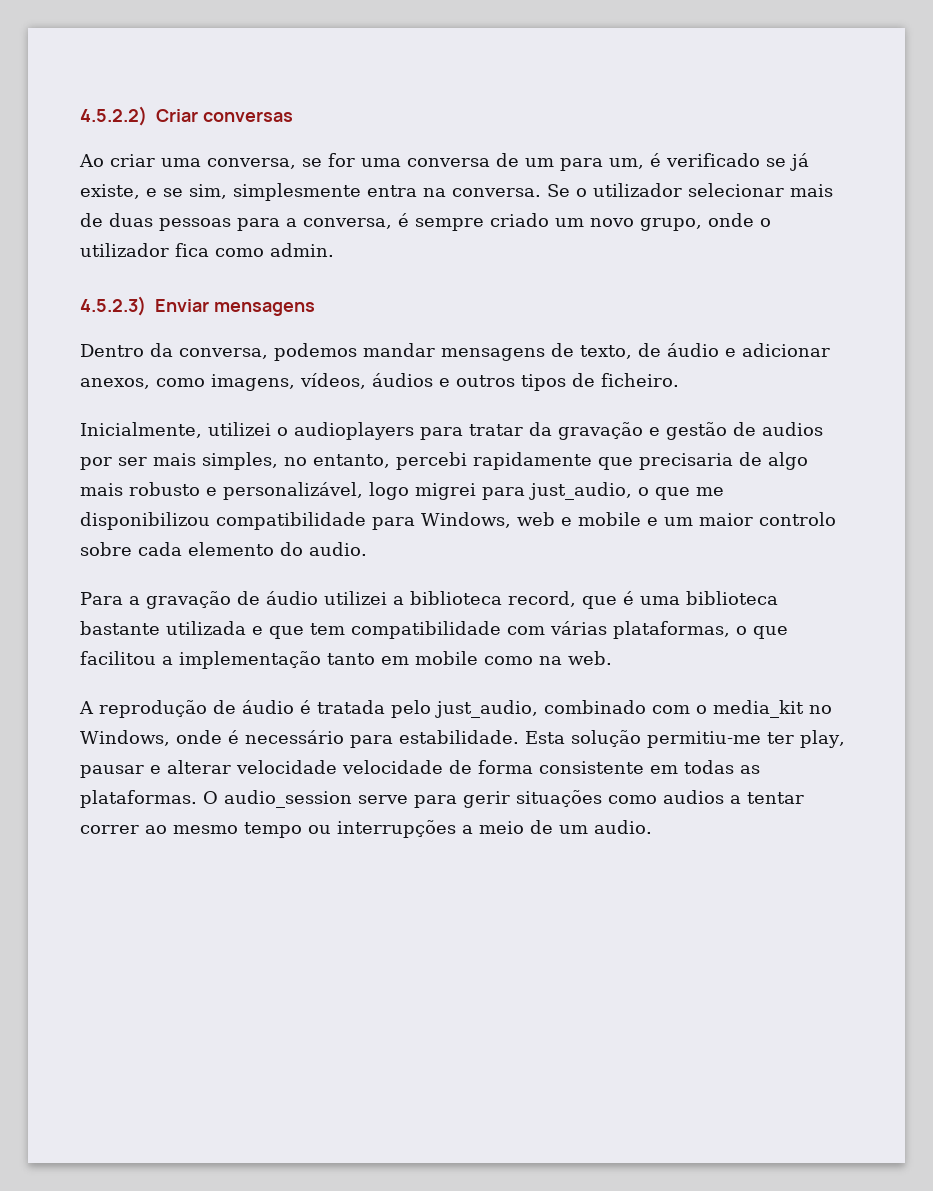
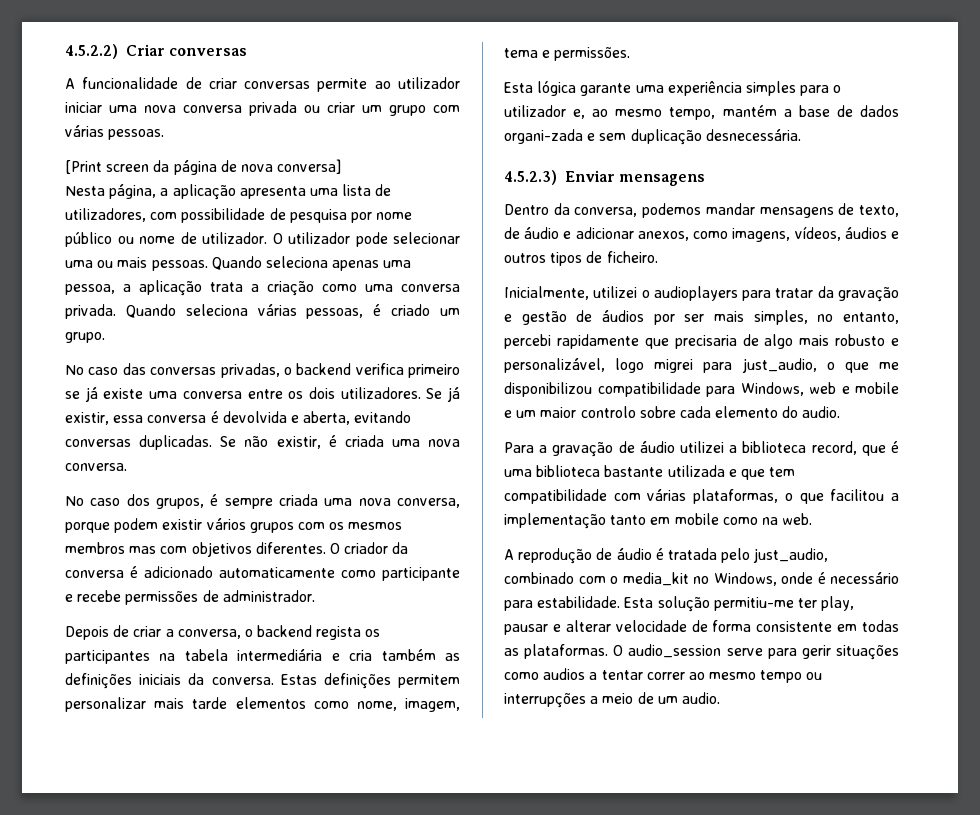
- Ao criar uma conversa, se for uma conversa de um para um, é verificado se já existe, e se sim, simplesmente entra na conversa. Se o utilizador selecionar mais de duas pessoas para a conversa, é sempre criado um novo grupo, onde o utilizador fica como admin.
+ A funcionalidade de criar conversas permite ao utilizador iniciar uma nova conversa privada ou criar um grupo com várias pessoas.
+ [Print screen da página de nova conversa]
+ Nesta página, a aplicação apresenta uma lista de utilizadores, com possibilidade de pesquisa por nome público ou nome de utilizador. O utilizador pode selecionar uma ou mais pessoas. Quando seleciona apenas uma pessoa, a aplicação trata a criação como uma conversa privada. Quando seleciona várias pessoas, é criado um grupo.
+ No caso das conversas privadas, o backend verifica primeiro se já existe uma conversa entre os dois utilizadores. Se já existir, essa conversa é devolvida e aberta, evitando conversas duplicadas. Se não existir, é criada uma nova conversa.
+ No caso dos grupos, é sempre criada uma nova conversa, porque podem existir vários grupos com os mesmos membros mas com objetivos diferentes. O criador da conversa é adicionado automaticamente como participante e recebe permissões de administrador.
+ Depois de criar a conversa, o backend regista os participantes na tabela intermediária e cria também as definições iniciais da conversa. Estas definições permitem personalizar mais tarde elementos como nome, imagem, tema e permissões.
+ Esta lógica garante uma experiência simples para o utilizador e, ao mesmo tempo, mantém a base de dados organi-zada e sem duplicação desnecessária.
- Inicialmente, utilizei o audioplayers para tratar da gravação e gestão de audios por ser mais simples, no entanto, percebi rapidamente que precisaria de algo mais robusto e personalizável, logo migrei para just_audio, o que me disponibilizou compatibilidade para Windows, web e mobile e um maior controlo sobre cada elemento do audio.
+ Inicialmente, utilizei o audioplayers para tratar da gravação e gestão de áudios por ser mais simples, no entanto, percebi rapidamente que precisaria de algo mais robusto e personalizável, logo migrei para just_audio, o que me disponibilizou compatibilidade para Windows, web e mobile e um maior controlo sobre cada elemento do audio.
- Esta solução permitiu-me ter play, pausar e alterar velocidade velocidade de forma consistente em todas as plataformas.
+ Esta solução permitiu-me ter play, pausar e alterar velocidade de forma consistente em todas as plataformas.

